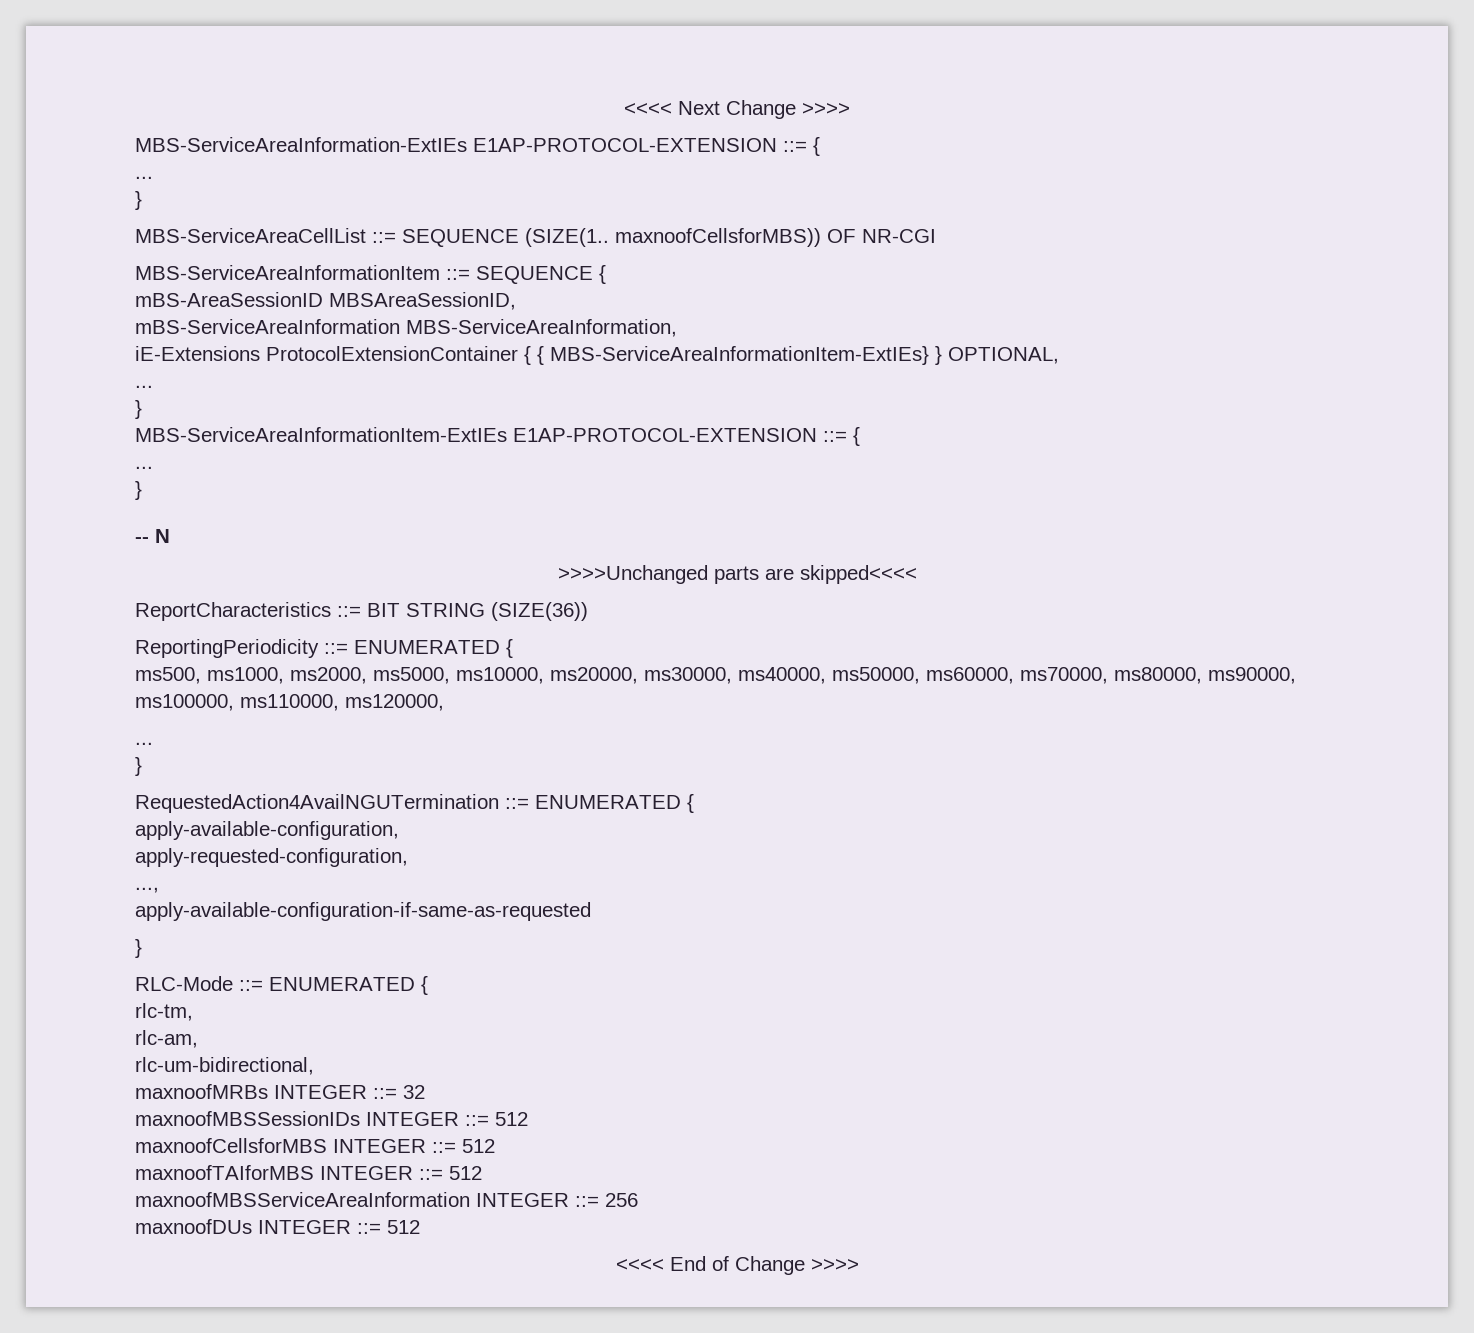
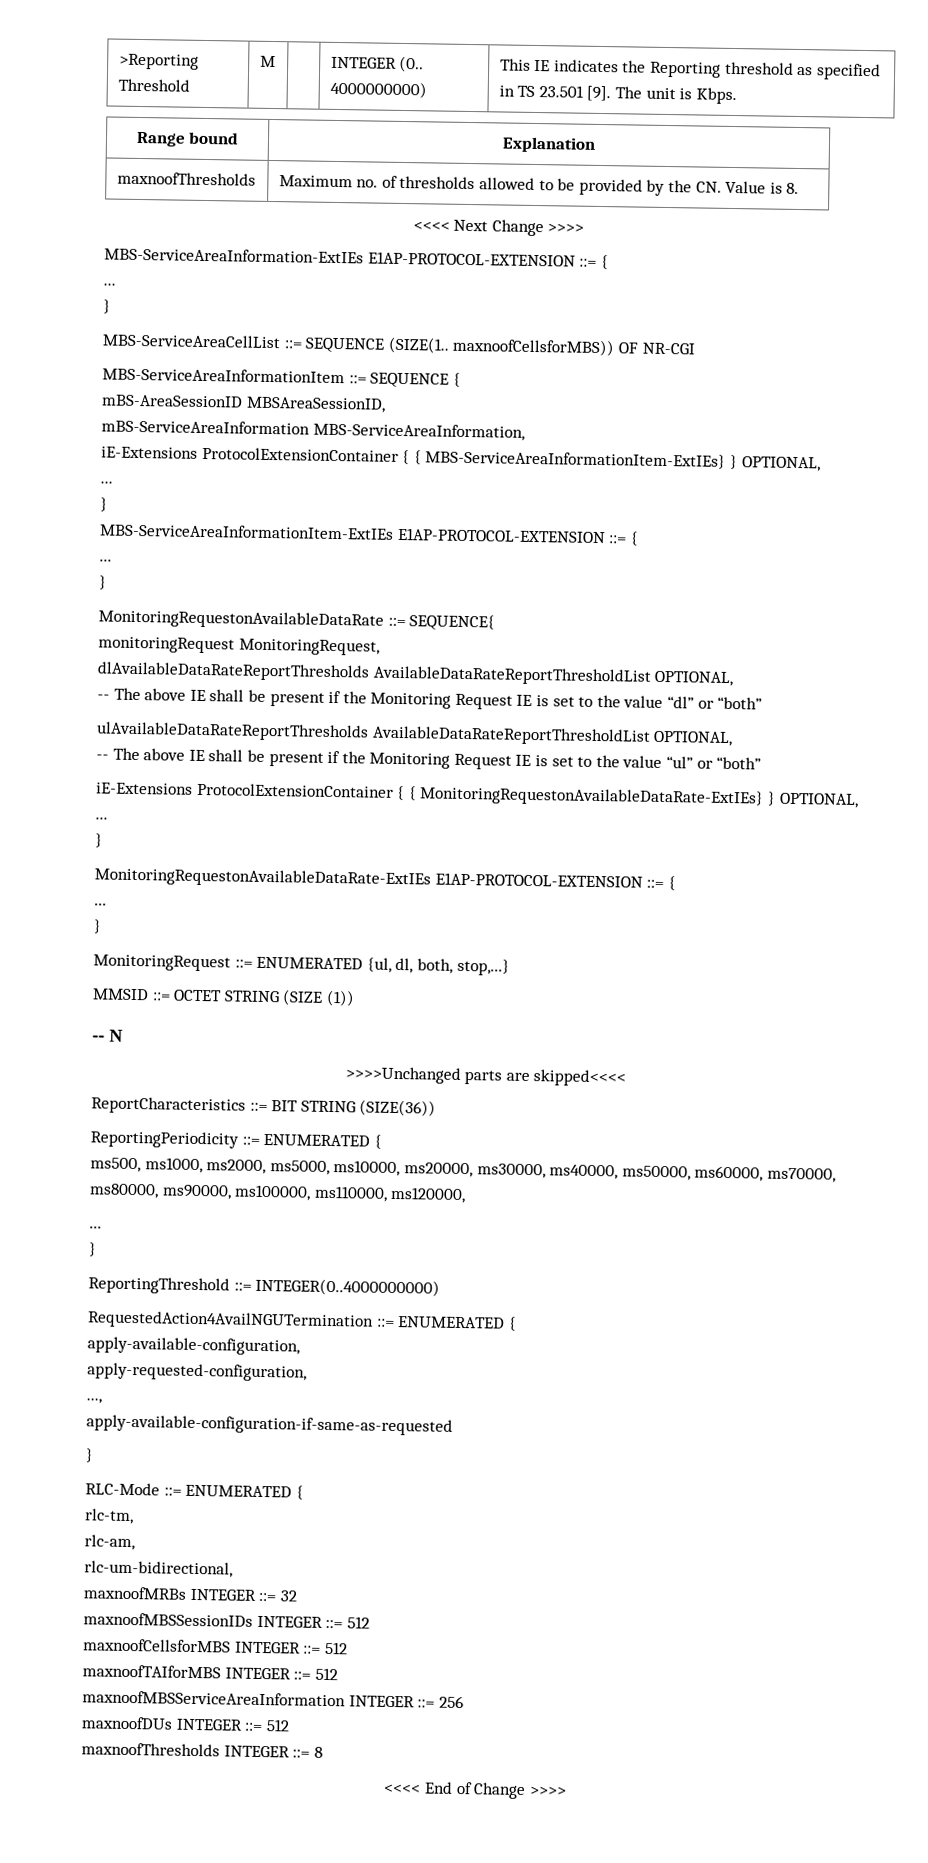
+ >Reporting Threshold | M | | INTEGER (0.. 4000000000) | This IE indicates the Reporting threshold as specified in TS 23.501 [9]. The unit is Kbps.
+ Range bound | Explanation
+ maxnoofThresholds | Maximum no. of thresholds allowed to be provided by the CN. Value is 8.
+ MonitoringRequestonAvailableDataRate ::= SEQUENCE{
+ monitoringRequest MonitoringRequest,
+ dlAvailableDataRateReportThresholds AvailableDataRateReportThresholdList OPTIONAL,
+ -- The above IE shall be present if the Monitoring Request IE is set to the value “dl” or “both”
+ ulAvailableDataRateReportThresholds AvailableDataRateReportThresholdList OPTIONAL,
+ -- The above IE shall be present if the Monitoring Request IE is set to the value “ul” or “both”
+ iE-Extensions ProtocolExtensionContainer { { MonitoringRequestonAvailableDataRate-ExtIEs} } OPTIONAL,
+ ...
+ }
+ MonitoringRequestonAvailableDataRate-ExtIEs E1AP-PROTOCOL-EXTENSION ::= {
+ ...
+ }
+ MonitoringRequest ::= ENUMERATED {ul, dl, both, stop,...}
+ MMSID ::= OCTET STRING (SIZE (1))
+ ReportingThreshold ::= INTEGER(0..4000000000)
+ maxnoofThresholds INTEGER ::= 8

